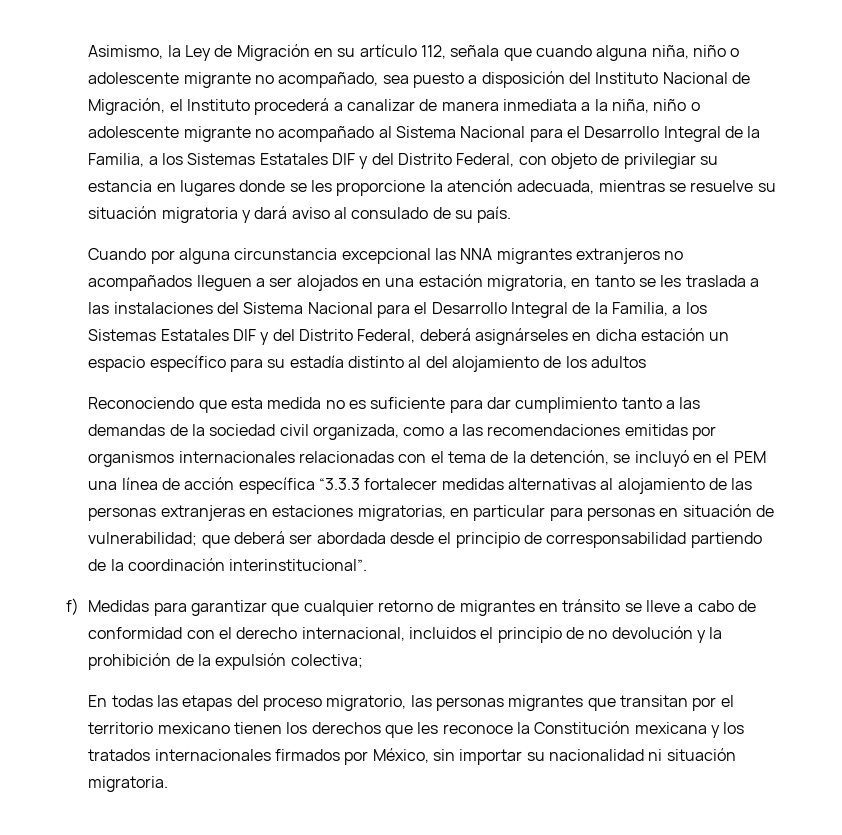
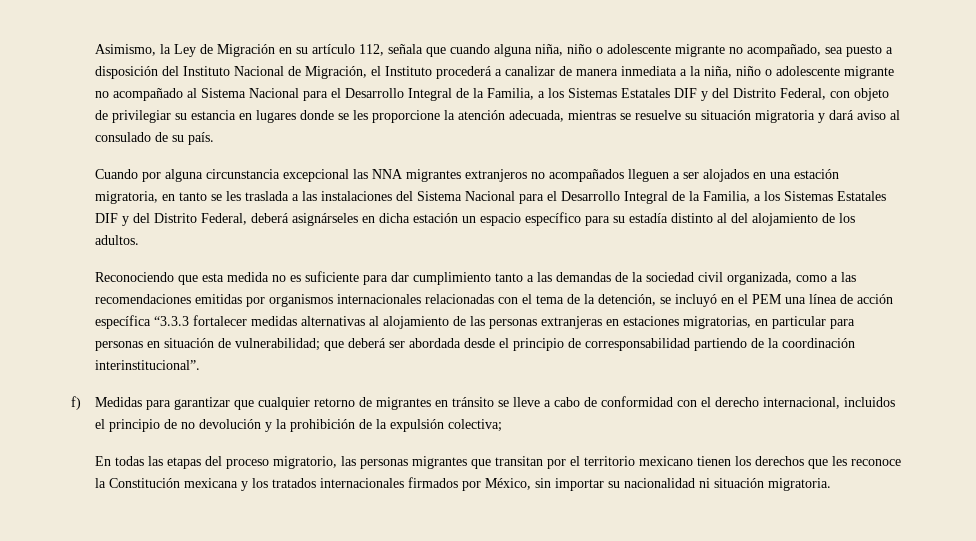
- Cuando por alguna circunstancia excepcional las NNA migrantes extranjeros no acompañados lleguen a ser alojados en una estación migratoria, en tanto se les traslada a las instalaciones del Sistema Nacional para el Desarrollo Integral de la Familia, a los Sistemas Estatales DIF y del Distrito Federal, deberá asignárseles en dicha estación un espacio específico para su estadía distinto al del alojamiento de los adultos
+ Cuando por alguna circunstancia excepcional las NNA migrantes extranjeros no acompañados lleguen a ser alojados en una estación migratoria, en tanto se les traslada a las instalaciones del Sistema Nacional para el Desarrollo Integral de la Familia, a los Sistemas Estatales DIF y del Distrito Federal, deberá asignárseles en dicha estación un espacio específico para su estadía distinto al del alojamiento de los adultos.

